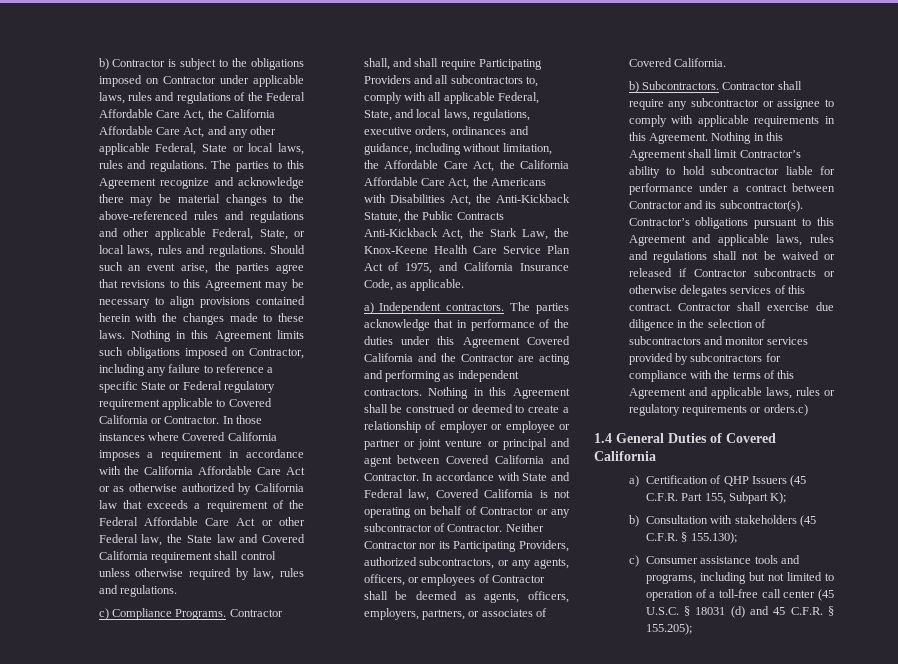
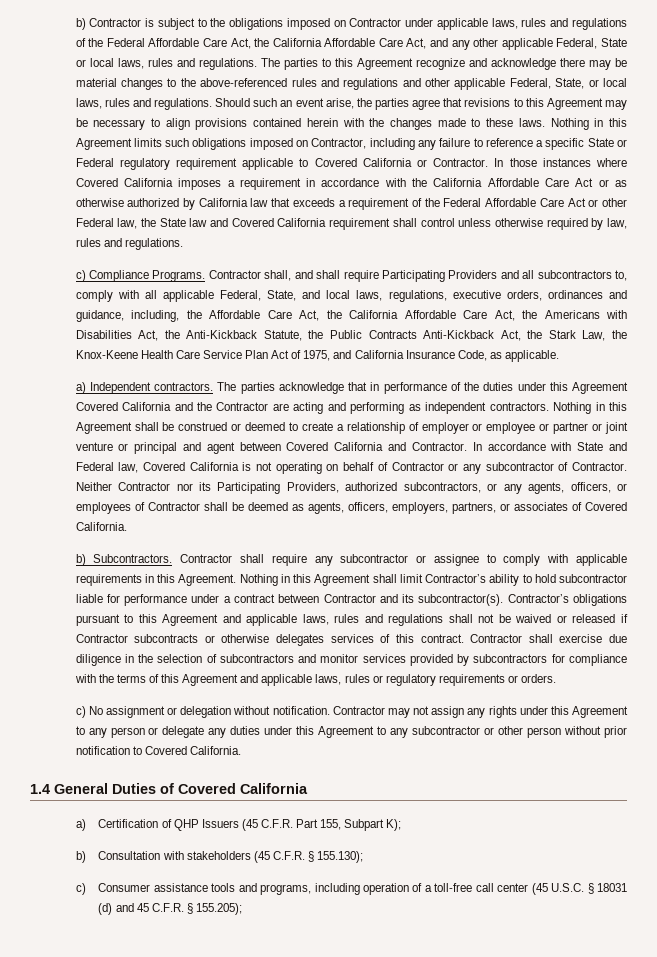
- Contractor shall, and shall require Participating Providers and all subcontractors to, comply with all applicable Federal, State, and local laws, regulations, executive orders, ordinances and guidance, including without limitation, the Affordable Care Act, the California Affordable Care Act, the Americans with Disabilities Act, the Anti-Kickback Statute, the Public Contracts Anti-Kickback Act, the Stark Law, the Knox-Keene Health Care Service Plan Act of 1975, and California Insurance Code, as applicable.
+ Contractor shall, and shall require Participating Providers and all subcontractors to, comply with all applicable Federal, State, and local laws, regulations, executive orders, ordinances and guidance, including, the Affordable Care Act, the California Affordable Care Act, the Americans with Disabilities Act, the Anti-Kickback Statute, the Public Contracts Anti-Kickback Act, the Stark Law, the Knox-Keene Health Care Service Plan Act of 1975, and California Insurance Code, as applicable.
- Contractor shall exercise due diligence in the selection of subcontractors and monitor services provided by subcontractors for compliance with the terms of this Agreement and applicable laws, rules or regulatory requirements or orders.c)
+ Contractor shall exercise due diligence in the selection of subcontractors and monitor services provided by subcontractors for compliance with the terms of this Agreement and applicable laws, rules or regulatory requirements or orders.
+ c) No assignment or delegation without notification. Contractor may not assign any rights under this Agreement to any person or delegate any duties under this Agreement to any subcontractor or other person without prior notification to Covered California.
- c) Consumer assistance tools and programs, including but not limited to operation of a toll-free call center (45 U.S.C. § 18031 (d) and 45 C.F.R. § 155.205);
+ c) Consumer assistance tools and programs, including operation of a toll-free call center (45 U.S.C. § 18031 (d) and 45 C.F.R. § 155.205);

